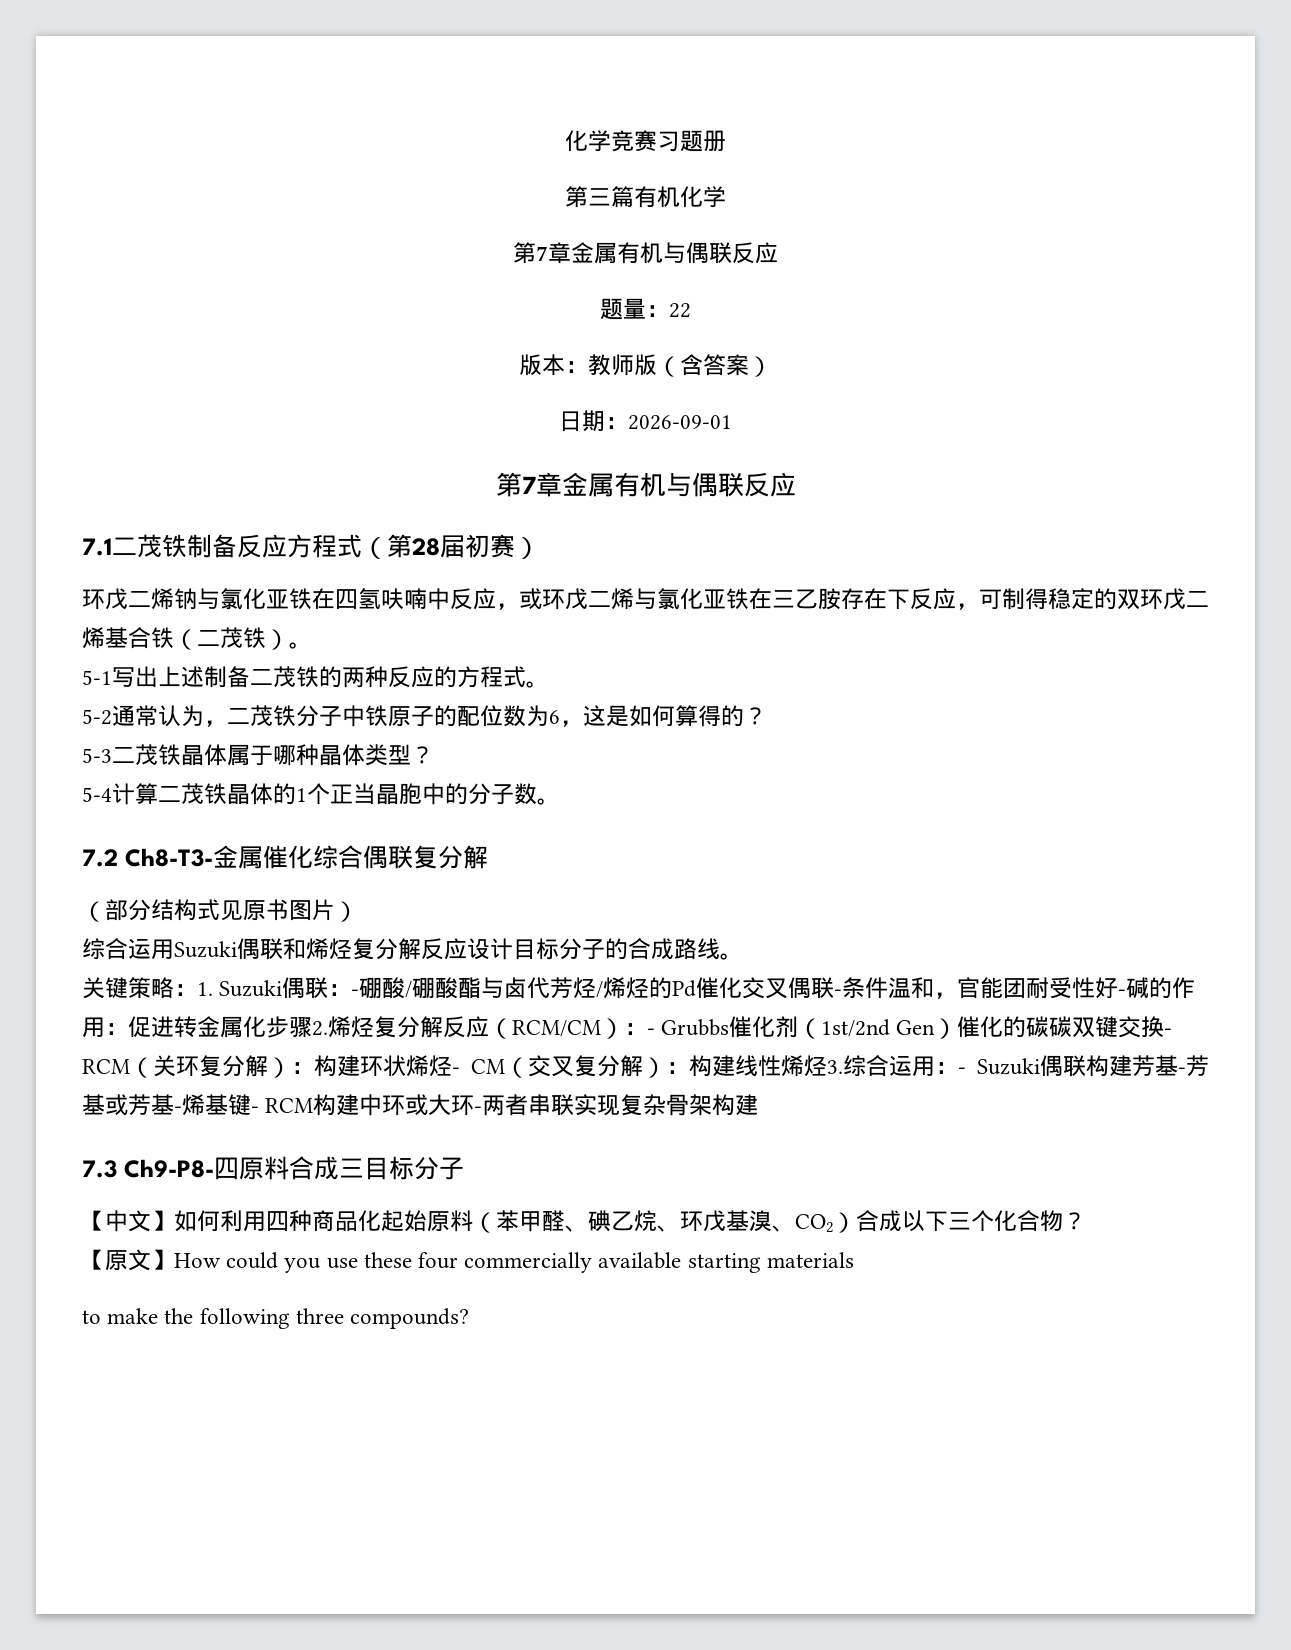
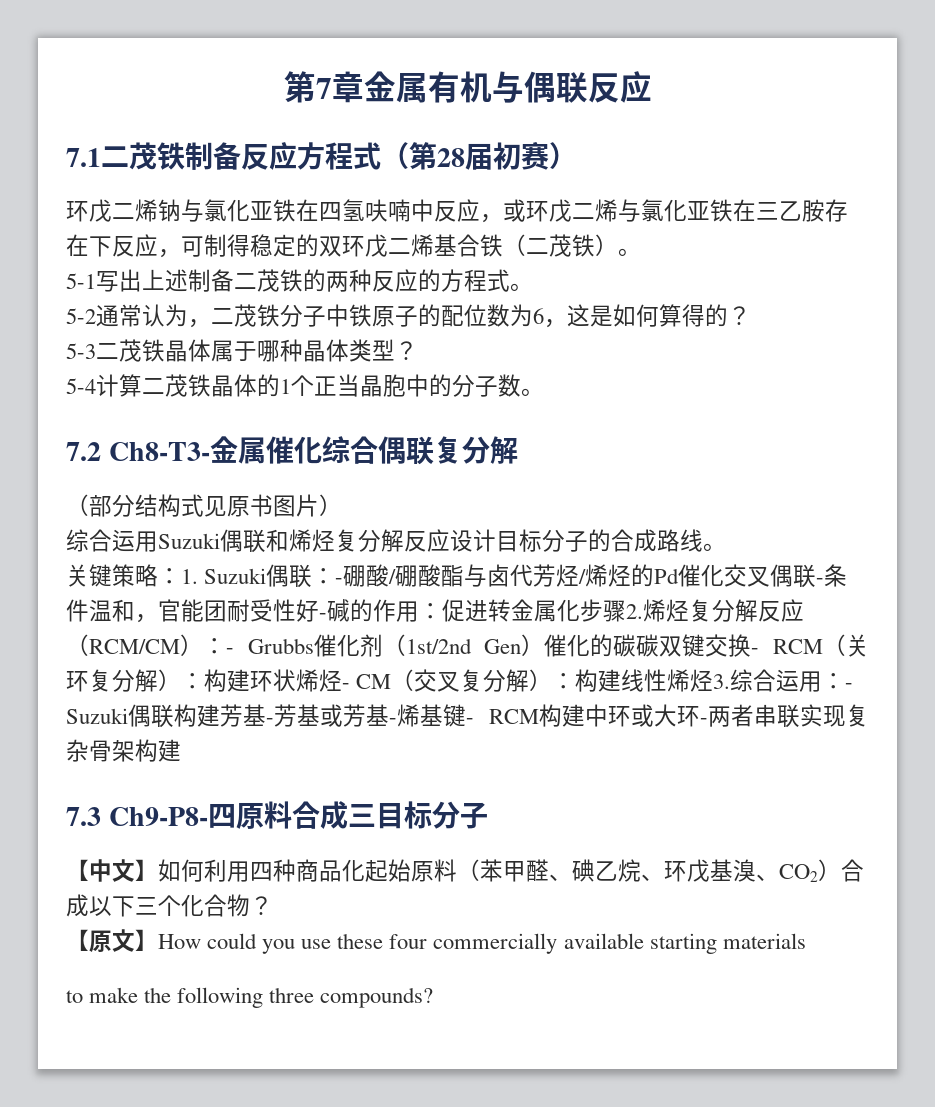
- 化学竞赛习题册
- 第三篇有机化学
- 第7章金属有机与偶联反应
- 题量：22
- 版本：教师版（含答案）
- 日期：2026-09-01

